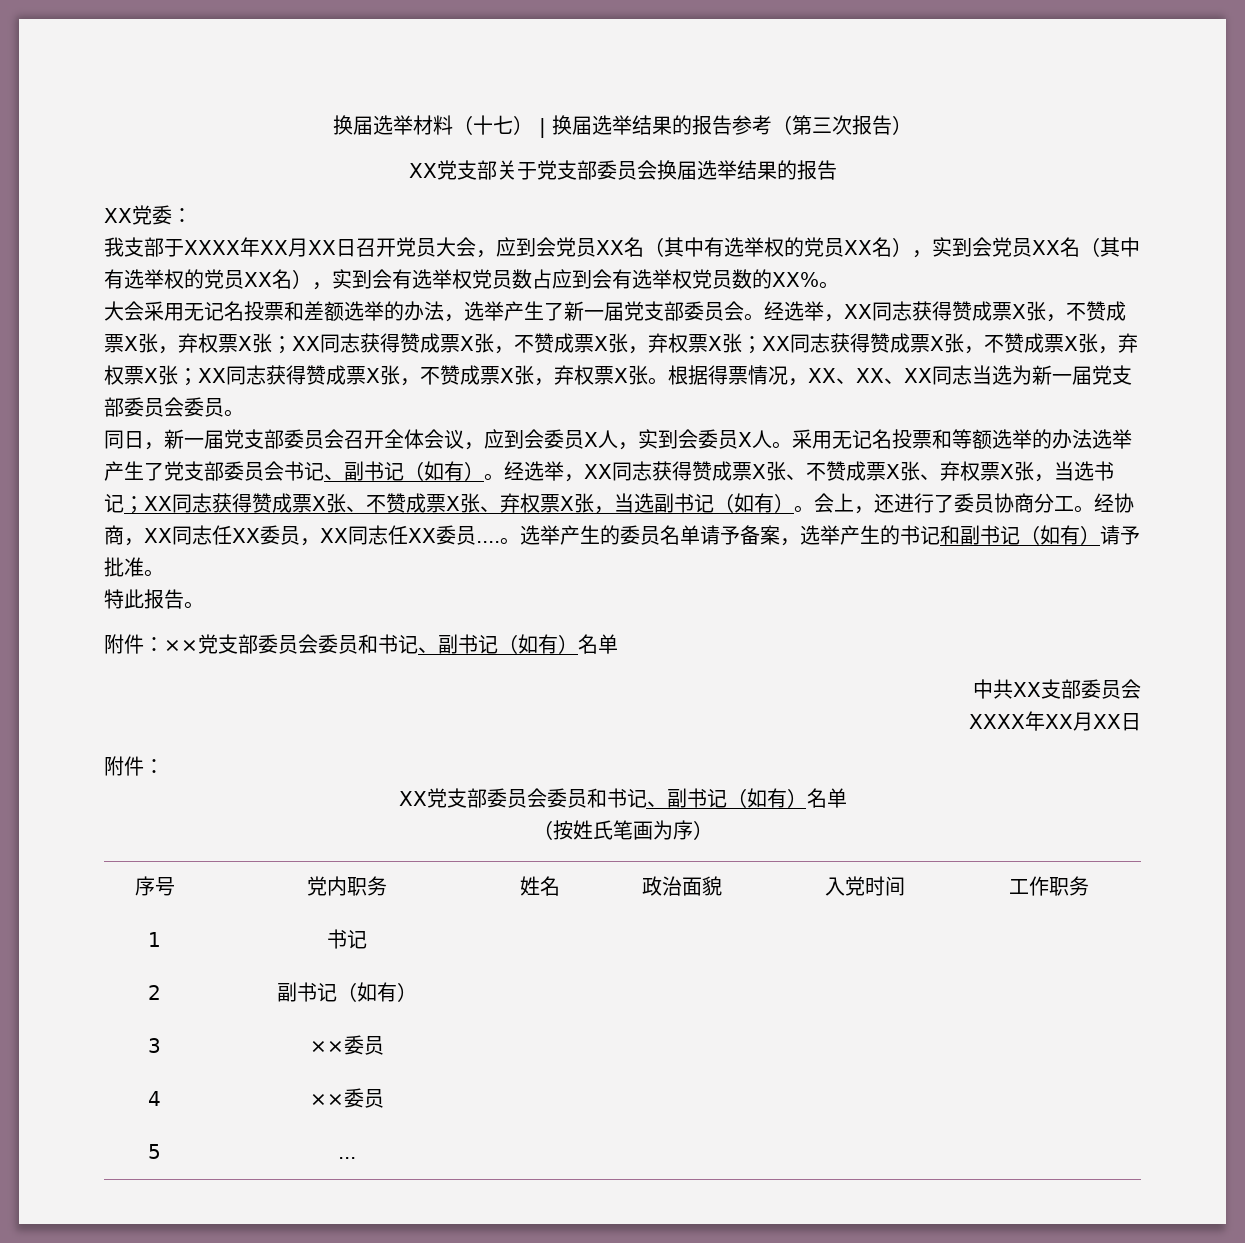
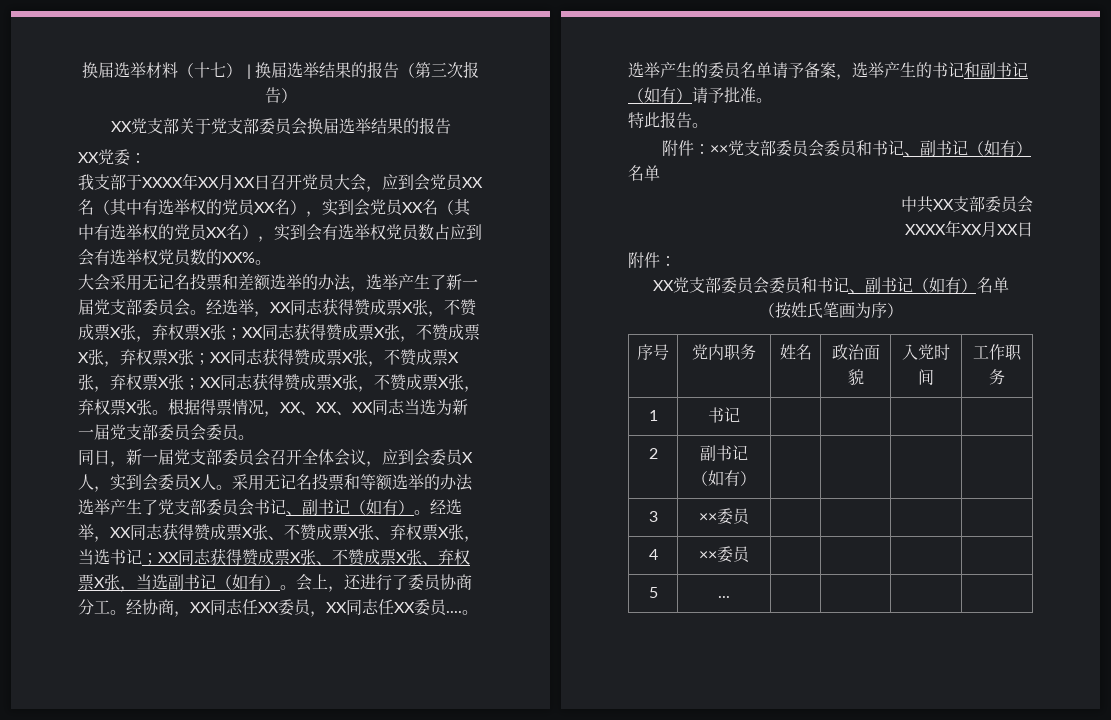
- 换届选举材料（十七） | 换届选举结果的报告参考（第三次报告）
+ 换届选举材料（十七） | 换届选举结果的报告（第三次报告）

